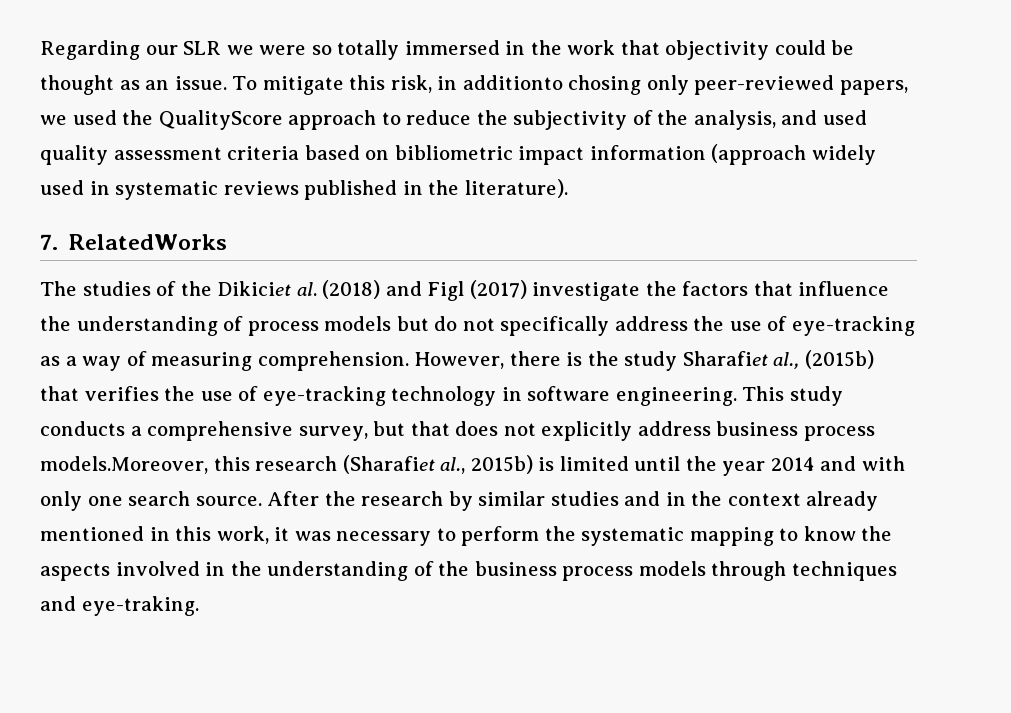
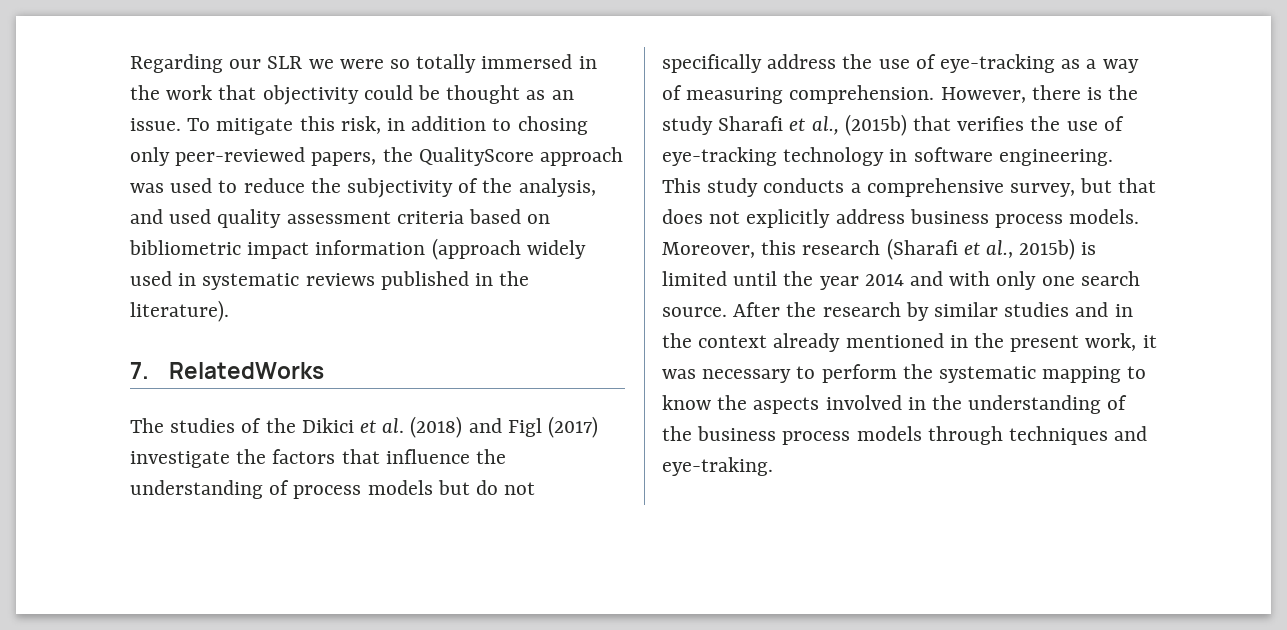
- To mitigate this risk, in additionto chosing only peer-reviewed papers, we used the QualityScore approach to reduce the subjectivity of the analysis, and used quality assessment criteria based on bibliometric impact information (approach widely used in systematic reviews published in the literature).
+ To mitigate this risk, in addition to chosing only peer-reviewed papers, the QualityScore approach was used to reduce the subjectivity of the analysis, and used quality assessment criteria based on bibliometric impact information (approach widely used in systematic reviews published in the literature).
- The studies of the Dikiciet al. (2018) and Figl (2017) investigate the factors that influence the understanding of process models but do not specifically address the use of eye-tracking as a way of measuring comprehension.
+ The studies of the Dikici et al. (2018) and Figl (2017) investigate the factors that influence the understanding of process models but do not specifically address the use of eye-tracking as a way of measuring comprehension.
- However, there is the study Sharafiet al., (2015b) that verifies the use of eye-tracking technology in software engineering.
+ However, there is the study Sharafi et al., (2015b) that verifies the use of eye-tracking technology in software engineering.
- This study conducts a comprehensive survey, but that does not explicitly address business process models.Moreover, this research (Sharafiet al., 2015b) is limited until the year 2014 and with only one search source.
+ This study conducts a comprehensive survey, but that does not explicitly address business process models. Moreover, this research (Sharafi et al., 2015b) is limited until the year 2014 and with only one search source.
- After the research by similar studies and in the context already mentioned in this work, it was necessary to perform the systematic mapping to know the aspects involved in the understanding of the business process models through techniques and eye-traking.
+ After the research by similar studies and in the context already mentioned in the present work, it was necessary to perform the systematic mapping to know the aspects involved in the understanding of the business process models through techniques and eye-traking.

